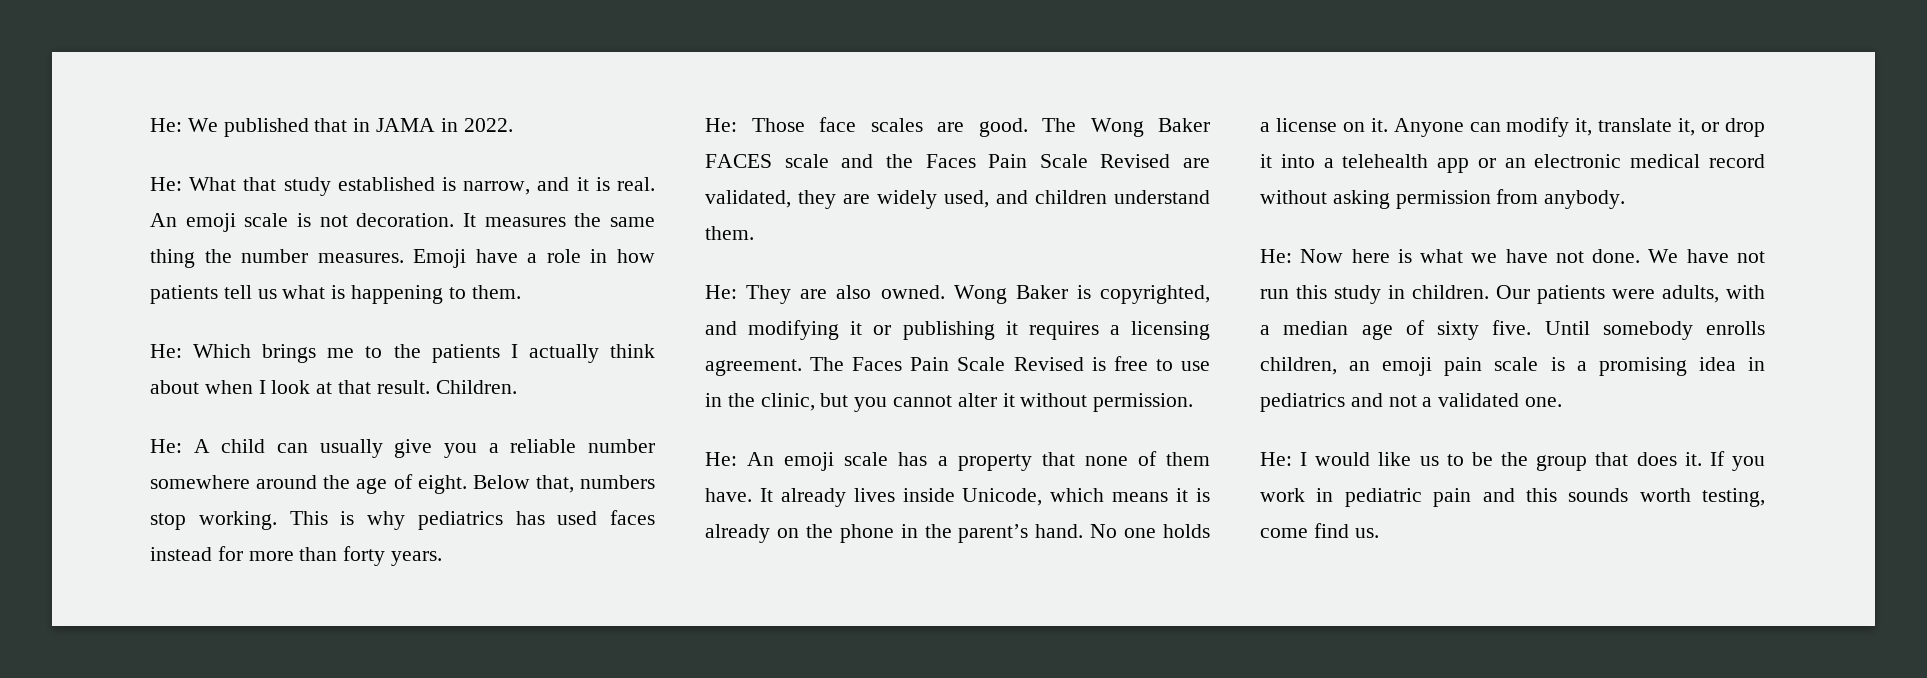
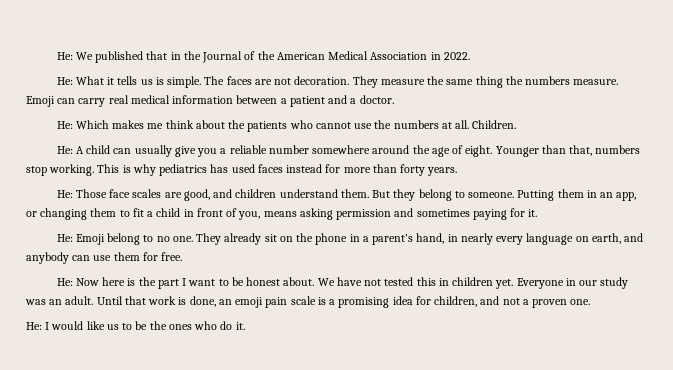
- He: We published that in JAMA in 2022.
- He: What that study established is narrow, and it is real. An emoji scale is not decoration. It measures the same thing the number measures. Emoji have a role in how patients tell us what is happening to them.
- He: Which brings me to the patients I actually think about when I look at that result.
+ He: We published that in the Journal of the American Medical Association in 2022.
+ He: What it tells us is simple. The faces are not decoration. They measure the same thing the numbers measure. Emoji can carry real medical information between a patient and a doctor.
+ He: Which makes me think about the patients who cannot use the numbers at all.
- Below that, numbers stop working.
+ Younger than that, numbers stop working.
- He: Those face scales are good. The Wong Baker FACES scale and the Faces Pain Scale Revised are validated, they are widely used, and children understand them.
- He: They are also owned. Wong Baker is copyrighted, and modifying it or publishing it requires a licensing agreement. The Faces Pain Scale Revised is free to use in the clinic, but you cannot alter it without permission.
- He: An emoji scale has a property that none of them have. It already lives inside Unicode, which means it is already on the phone in the parent’s hand. No one holds a license on it. Anyone can modify it, translate it, or drop it into a telehealth app or an electronic medical record without asking permission from anybody.
- He: Now here is what we have not done. We have not run this study in children. Our patients were adults, with a median age of sixty five. Until somebody enrolls children, an emoji pain scale is a promising idea in pediatrics and not a validated one.
+ He: Those face scales are good, and children understand them. But they belong to someone. Putting them in an app, or changing them to fit a child in front of you, means asking permission and sometimes paying for it.
+ He: Emoji belong to no one. They already sit on the phone in a parent’s hand, in nearly every language on earth, and anybody can use them for free.
+ He: Now here is the part I want to be honest about. We have not tested this in children yet. Everyone in our study was an adult. Until that work is done, an emoji pain scale is a promising idea for children, and not a proven one.
- He: I would like us to be the group that does it. If you work in pediatric pain and this sounds worth testing, come find us.
+ He: I would like us to be the ones who do it.

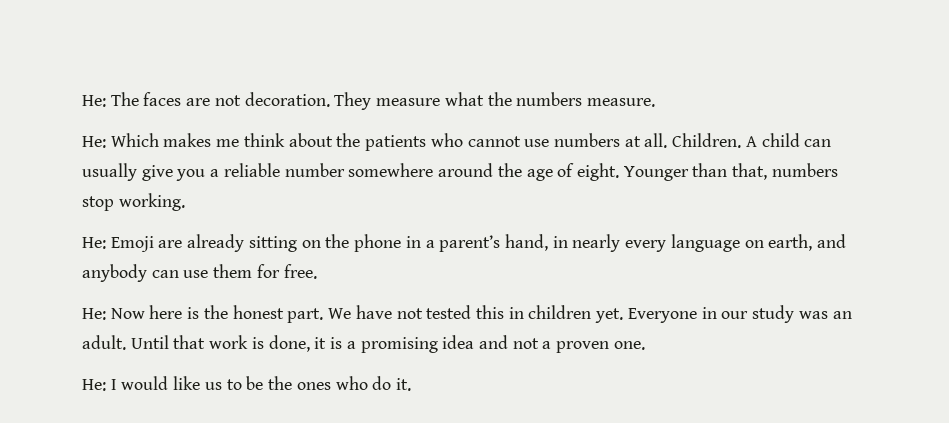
- He: We published that in the Journal of the American Medical Association in 2022.
- He: What it tells us is simple. The faces are not decoration.
+ He: The faces are not decoration.
- They measure the same thing the numbers measure. Emoji can carry real medical information between a patient and a doctor.
+ They measure what the numbers measure.
- He: Which makes me think about the patients who cannot use the numbers at all.
+ He: Which makes me think about the patients who cannot use numbers at all.
- Children.
- He: A child can usually give you a reliable number somewhere around the age of eight.
+ Children. A child can usually give you a reliable number somewhere around the age of eight.
- Younger than that, numbers stop working. This is why pediatrics has used faces instead for more than forty years.
- He: Those face scales are good, and children understand them. But they belong to someone. Putting them in an app, or changing them to fit a child in front of you, means asking permission and sometimes paying for it.
- He: Emoji belong to no one. They already sit on the phone in a parent’s hand, in nearly every language on earth, and anybody can use them for free.
+ Younger than that, numbers stop working.
+ He: Emoji are already sitting on the phone in a parent’s hand, in nearly every language on earth, and anybody can use them for free.
- He: Now here is the part I want to be honest about.
+ He: Now here is the honest part.
- Until that work is done, an emoji pain scale is a promising idea for children, and not a proven one.
+ Until that work is done, it is a promising idea and not a proven one.

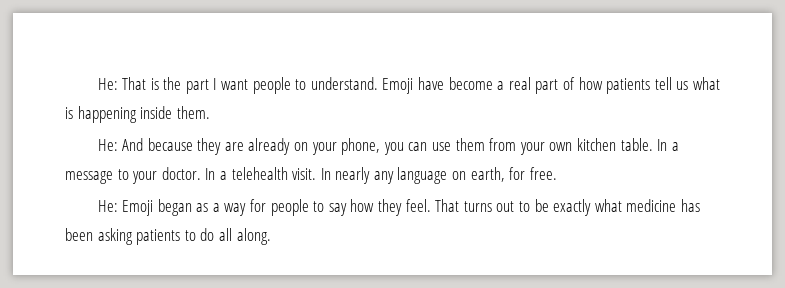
- He: The faces are not decoration. They measure what the numbers measure.
- He: Which makes me think about the patients who cannot use numbers at all. Children. A child can usually give you a reliable number somewhere around the age of eight. Younger than that, numbers stop working.
- He: Emoji are already sitting on the phone in a parent’s hand, in nearly every language on earth, and anybody can use them for free.
- He: Now here is the honest part. We have not tested this in children yet. Everyone in our study was an adult. Until that work is done, it is a promising idea and not a proven one.
- He: I would like us to be the ones who do it.
+ He: That is the part I want people to understand. Emoji have become a real part of how patients tell us what is happening inside them.
+ He: And because they are already on your phone, you can use them from your own kitchen table. In a message to your doctor. In a telehealth visit. In nearly any language on earth, for free.
+ He: Emoji began as a way for people to say how they feel. That turns out to be exactly what medicine has been asking patients to do all along.

